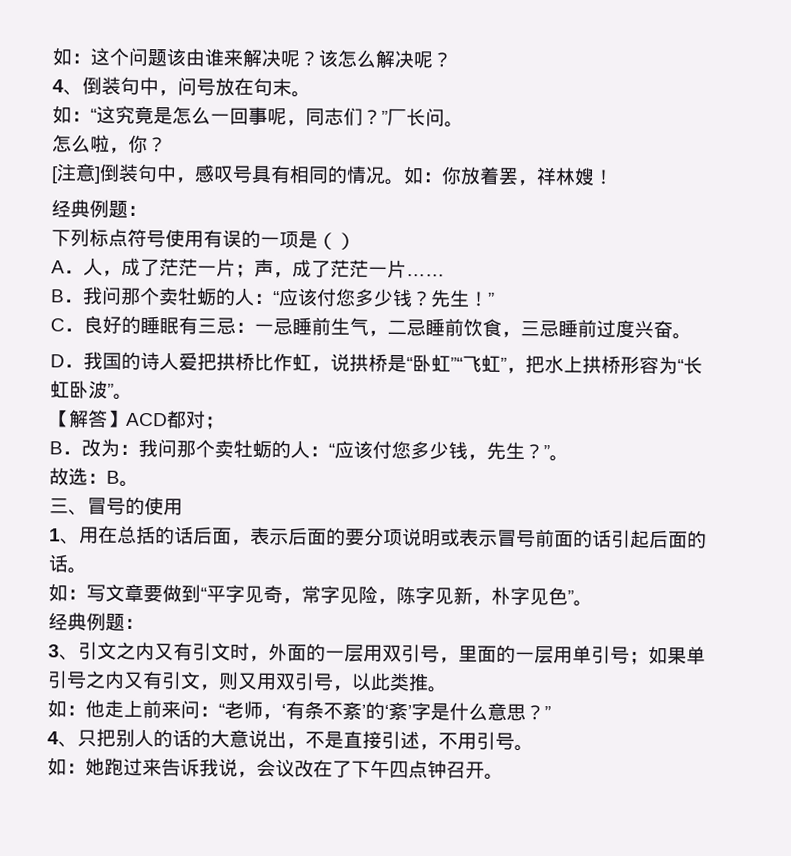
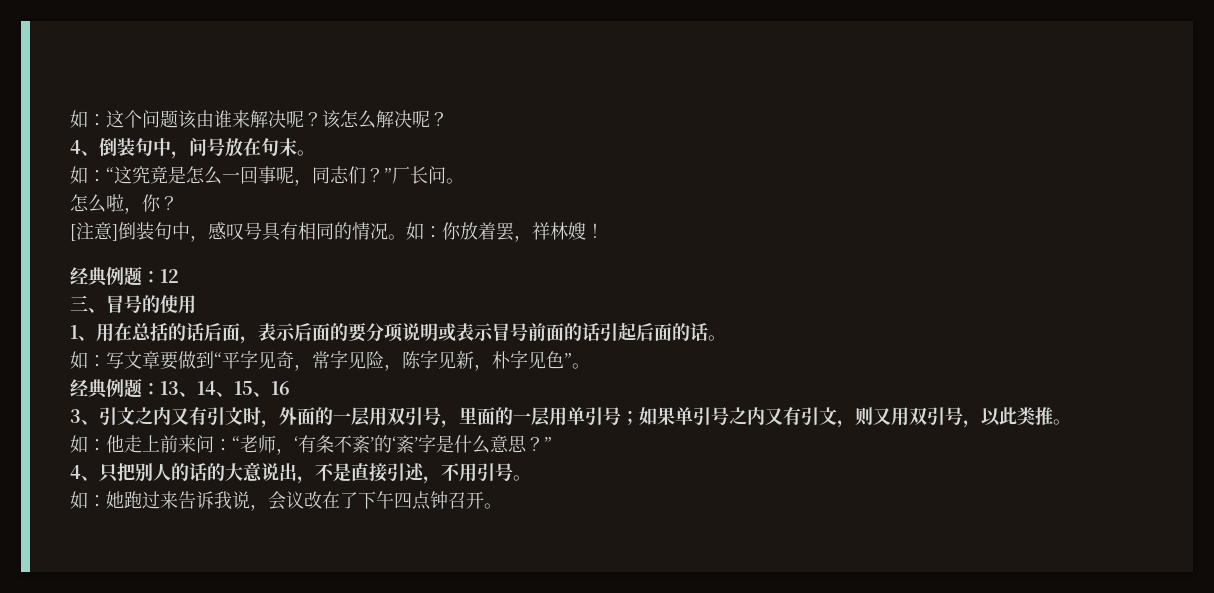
  如：你放着罢，祥林嫂！
- 经典例题：
- 下列标点符号使用有误的一项是（）
- A．人，成了茫茫一片；声，成了茫茫一片……
- B．我问那个卖牡蛎的人：“应该付您多少钱？先生！”
- C．良好的睡眠有三忌：一忌睡前生气，二忌睡前饮食，三忌睡前过度兴奋。
- D．我国的诗人爱把拱桥比作虹，说拱桥是“卧虹”“飞虹”，把水上拱桥形容为“长虹卧波”。
- 【解答】ACD都对；
- B．改为：我问那个卖牡蛎的人：“应该付您多少钱，先生？”。
- 故选：B。
+ 经典例题：12
  如：写文章要做到“平字见奇，常字见险，陈字见新，朴字见色”。
- 经典例题：
+ 经典例题：13、14、15、16

